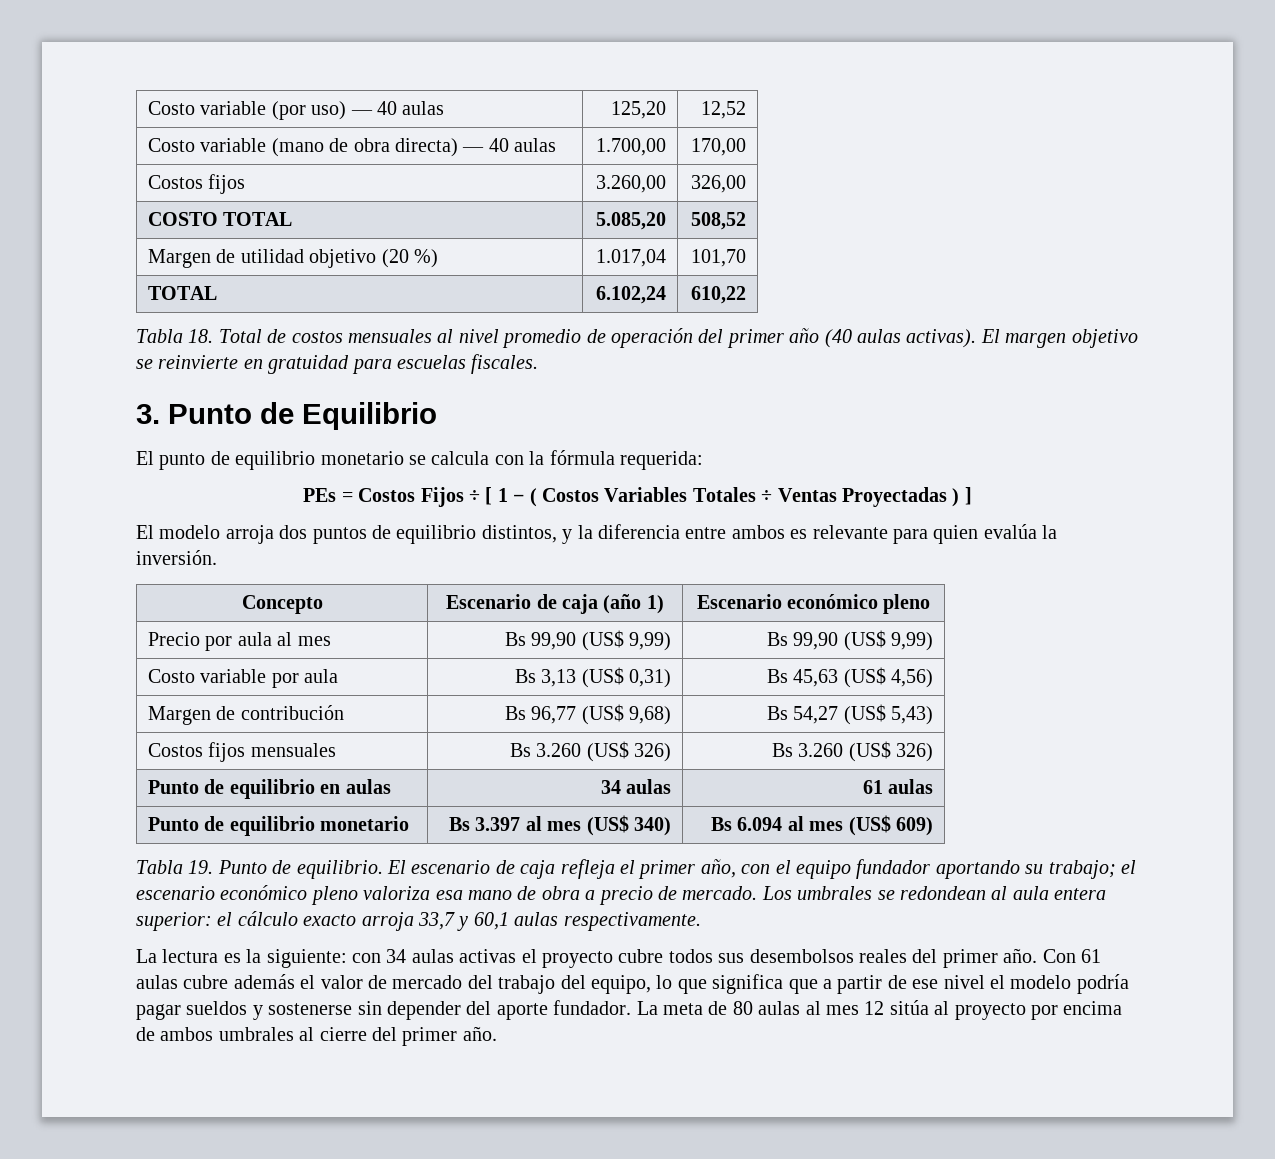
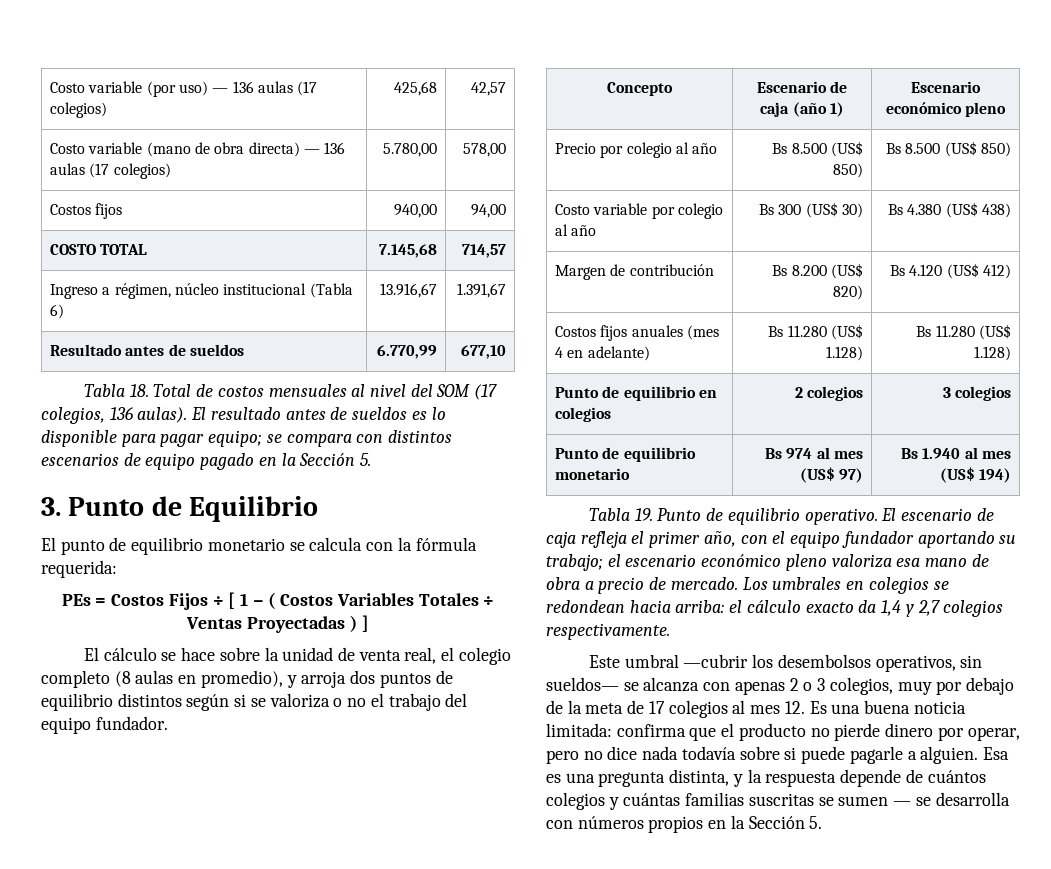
- Costo variable (por uso) — 40 aulas | 125,20 | 12,52
+ Costo variable (por uso) — 136 aulas (17 colegios) | 425,68 | 42,57
- Costo variable (mano de obra directa) — 40 aulas | 1.700,00 | 170,00
+ Costo variable (mano de obra directa) — 136 aulas (17 colegios) | 5.780,00 | 578,00
- Costos fijos | 3.260,00 | 326,00
+ Costos fijos | 940,00 | 94,00
- COSTO TOTAL | 5.085,20 | 508,52
- Margen de utilidad objetivo (20 %) | 1.017,04 | 101,70
- TOTAL | 6.102,24 | 610,22
+ COSTO TOTAL | 7.145,68 | 714,57
+ Ingreso a régimen, núcleo institucional (Tabla 6) | 13.916,67 | 1.391,67
+ Resultado antes de sueldos | 6.770,99 | 677,10
- Tabla 18. Total de costos mensuales al nivel promedio de operación del primer año (40 aulas activas). El margen objetivo se reinvierte en gratuidad para escuelas fiscales.
+ Tabla 18. Total de costos mensuales al nivel del SOM (17 colegios, 136 aulas). El resultado antes de sueldos es lo disponible para pagar equipo; se compara con distintos escenarios de equipo pagado en la Sección 5.
- El modelo arroja dos puntos de equilibrio distintos, y la diferencia entre ambos es relevante para quien evalúa la inversión.
+ El cálculo se hace sobre la unidad de venta real, el colegio completo (8 aulas en promedio), y arroja dos puntos de equilibrio distintos según si se valoriza o no el trabajo del equipo fundador.
- Precio por aula al mes | Bs 99,90 (US$ 9,99) | Bs 99,90 (US$ 9,99)
- Costo variable por aula | Bs 3,13 (US$ 0,31) | Bs 45,63 (US$ 4,56)
- Margen de contribución | Bs 96,77 (US$ 9,68) | Bs 54,27 (US$ 5,43)
- Costos fijos mensuales | Bs 3.260 (US$ 326) | Bs 3.260 (US$ 326)
+ Precio por colegio al año | Bs 8.500 (US$ 850) | Bs 8.500 (US$ 850)
+ Costo variable por colegio al año | Bs 300 (US$ 30) | Bs 4.380 (US$ 438)
+ Margen de contribución | Bs 8.200 (US$ 820) | Bs 4.120 (US$ 412)
+ Costos fijos anuales (mes 4 en adelante) | Bs 11.280 (US$ 1.128) | Bs 11.280 (US$ 1.128)
- Punto de equilibrio en aulas | 34 aulas | 61 aulas
+ Punto de equilibrio en colegios | 2 colegios | 3 colegios
- Punto de equilibrio monetario | Bs 3.397 al mes (US$ 340) | Bs 6.094 al mes (US$ 609)
+ Punto de equilibrio monetario | Bs 974 al mes (US$ 97) | Bs 1.940 al mes (US$ 194)
- Tabla 19. Punto de equilibrio.
+ Tabla 19. Punto de equilibrio operativo.
- Los umbrales se redondean al aula entera superior: el cálculo exacto arroja 33,7 y 60,1 aulas respectivamente.
- La lectura es la siguiente: con 34 aulas activas el proyecto cubre todos sus desembolsos reales del primer año. Con 61 aulas cubre además el valor de mercado del trabajo del equipo, lo que significa que a partir de ese nivel el modelo podría pagar sueldos y sostenerse sin depender del aporte fundador. La meta de 80 aulas al mes 12 sitúa al proyecto por encima de ambos umbrales al cierre del primer año.
+ Los umbrales en colegios se redondean hacia arriba: el cálculo exacto da 1,4 y 2,7 colegios respectivamente.
+ Este umbral —cubrir los desembolsos operativos, sin sueldos— se alcanza con apenas 2 o 3 colegios, muy por debajo de la meta de 17 colegios al mes 12. Es una buena noticia limitada: confirma que el producto no pierde dinero por operar, pero no dice nada todavía sobre si puede pagarle a alguien. Esa es una pregunta distinta, y la respuesta depende de cuántos colegios y cuántas familias suscritas se sumen — se desarrolla con números propios en la Sección 5.

